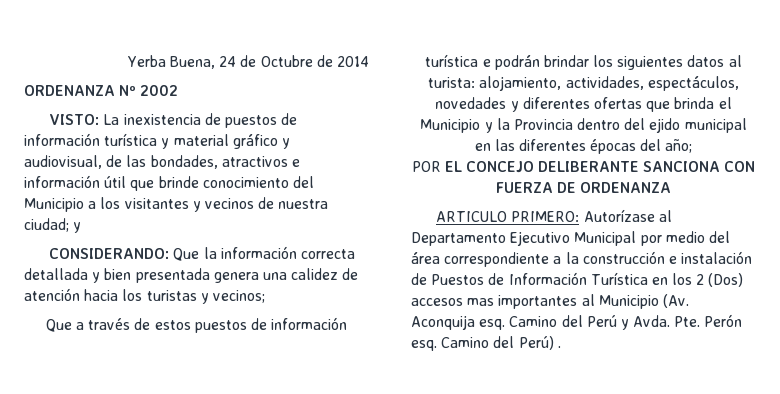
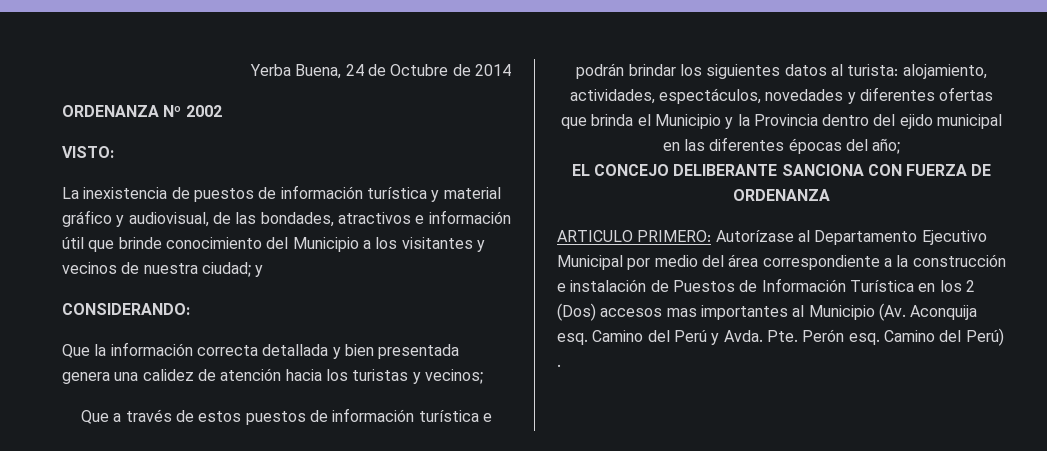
- VISTO: La inexistencia de puestos de información turística y material gráfico y audiovisual, de las bondades, atractivos e información útil que brinde conocimiento del Municipio a los visitantes y vecinos de nuestra ciudad; y
+ VISTO:
+ La inexistencia de puestos de información turística y material gráfico y audiovisual, de las bondades, atractivos e información útil que brinde conocimiento del Municipio a los visitantes y vecinos de nuestra ciudad; y
- CONSIDERANDO: Que la información correcta detallada y bien presentada genera una calidez de atención hacia los turistas y vecinos;
+ CONSIDERANDO:
+ Que la información correcta detallada y bien presentada genera una calidez de atención hacia los turistas y vecinos;
- POR EL CONCEJO DELIBERANTE SANCIONA CON FUERZA DE ORDENANZA
+ EL CONCEJO DELIBERANTE SANCIONA CON FUERZA DE ORDENANZA

